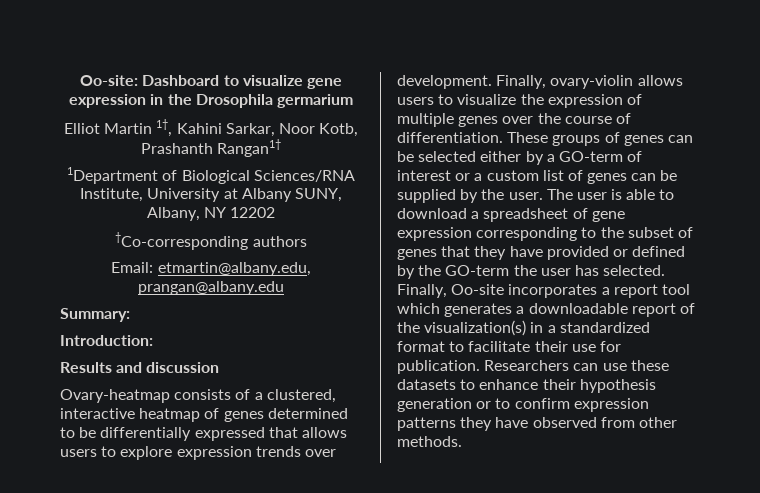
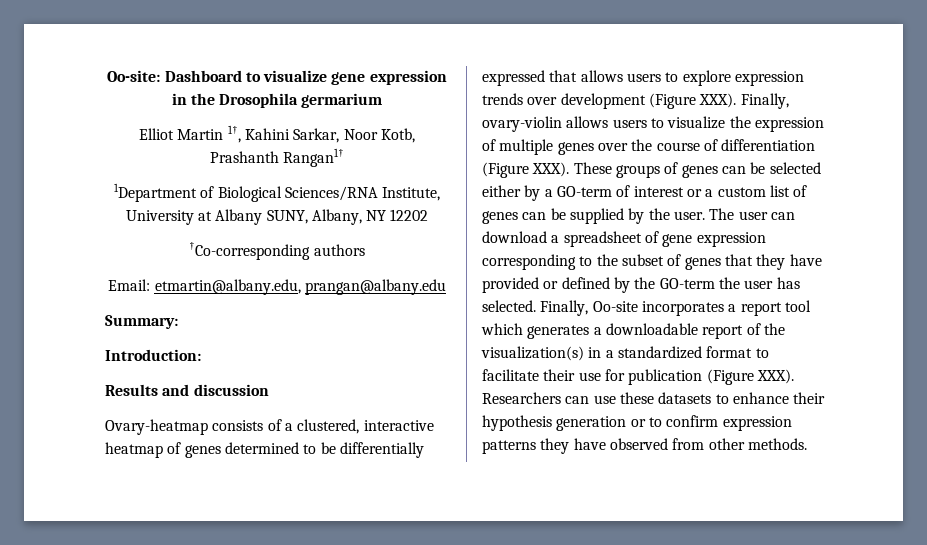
- Ovary-heatmap consists of a clustered, interactive heatmap of genes determined to be differentially expressed that allows users to explore expression trends over development.
+ Ovary-heatmap consists of a clustered, interactive heatmap of genes determined to be differentially expressed that allows users to explore expression trends over development (Figure XXX).
- Finally, ovary-violin allows users to visualize the expression of multiple genes over the course of differentiation.
+ Finally, ovary-violin allows users to visualize the expression of multiple genes over the course of differentiation (Figure XXX).
- The user is able to download a spreadsheet of gene expression corresponding to the subset of genes that they have provided or defined by the GO-term the user has selected.
+ The user can download a spreadsheet of gene expression corresponding to the subset of genes that they have provided or defined by the GO-term the user has selected.
- Finally, Oo-site incorporates a report tool which generates a downloadable report of the visualization(s) in a standardized format to facilitate their use for publication.
+ Finally, Oo-site incorporates a report tool which generates a downloadable report of the visualization(s) in a standardized format to facilitate their use for publication (Figure XXX).

